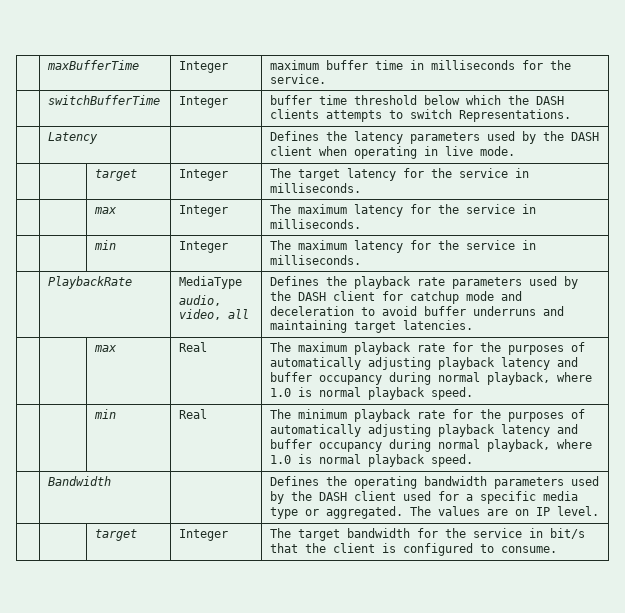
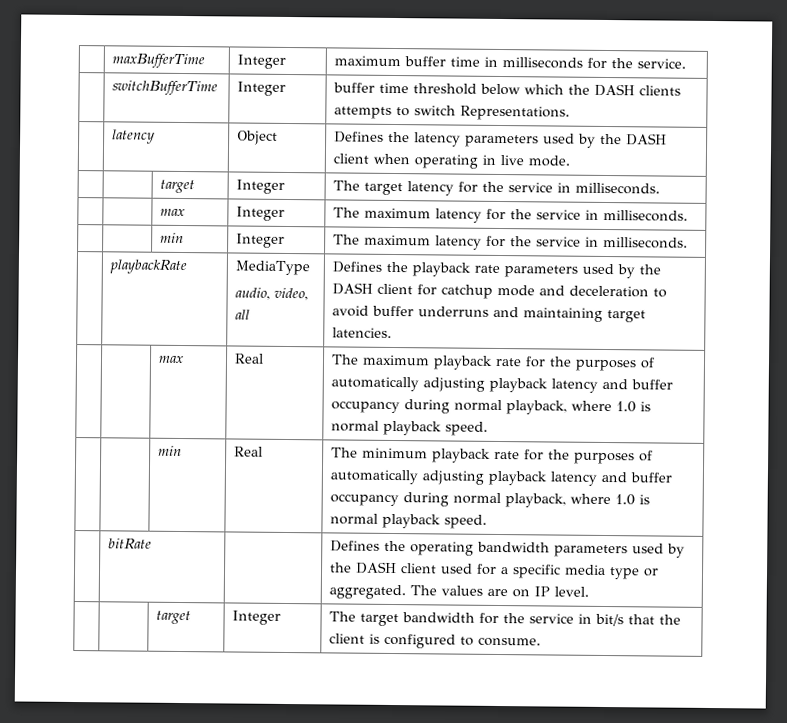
- | Latency | | Defines the latency parameters used by the DASH client when operating in live mode.
+ | latency | Object | Defines the latency parameters used by the DASH client when operating in live mode.
- | PlaybackRate | MediaType
+ | playbackRate | MediaType
- | Bandwidth | | Defines the operating bandwidth parameters used by the DASH client used for a specific media type or aggregated. The values are on IP level.
+ | bitRate | | Defines the operating bandwidth parameters used by the DASH client used for a specific media type or aggregated. The values are on IP level.

